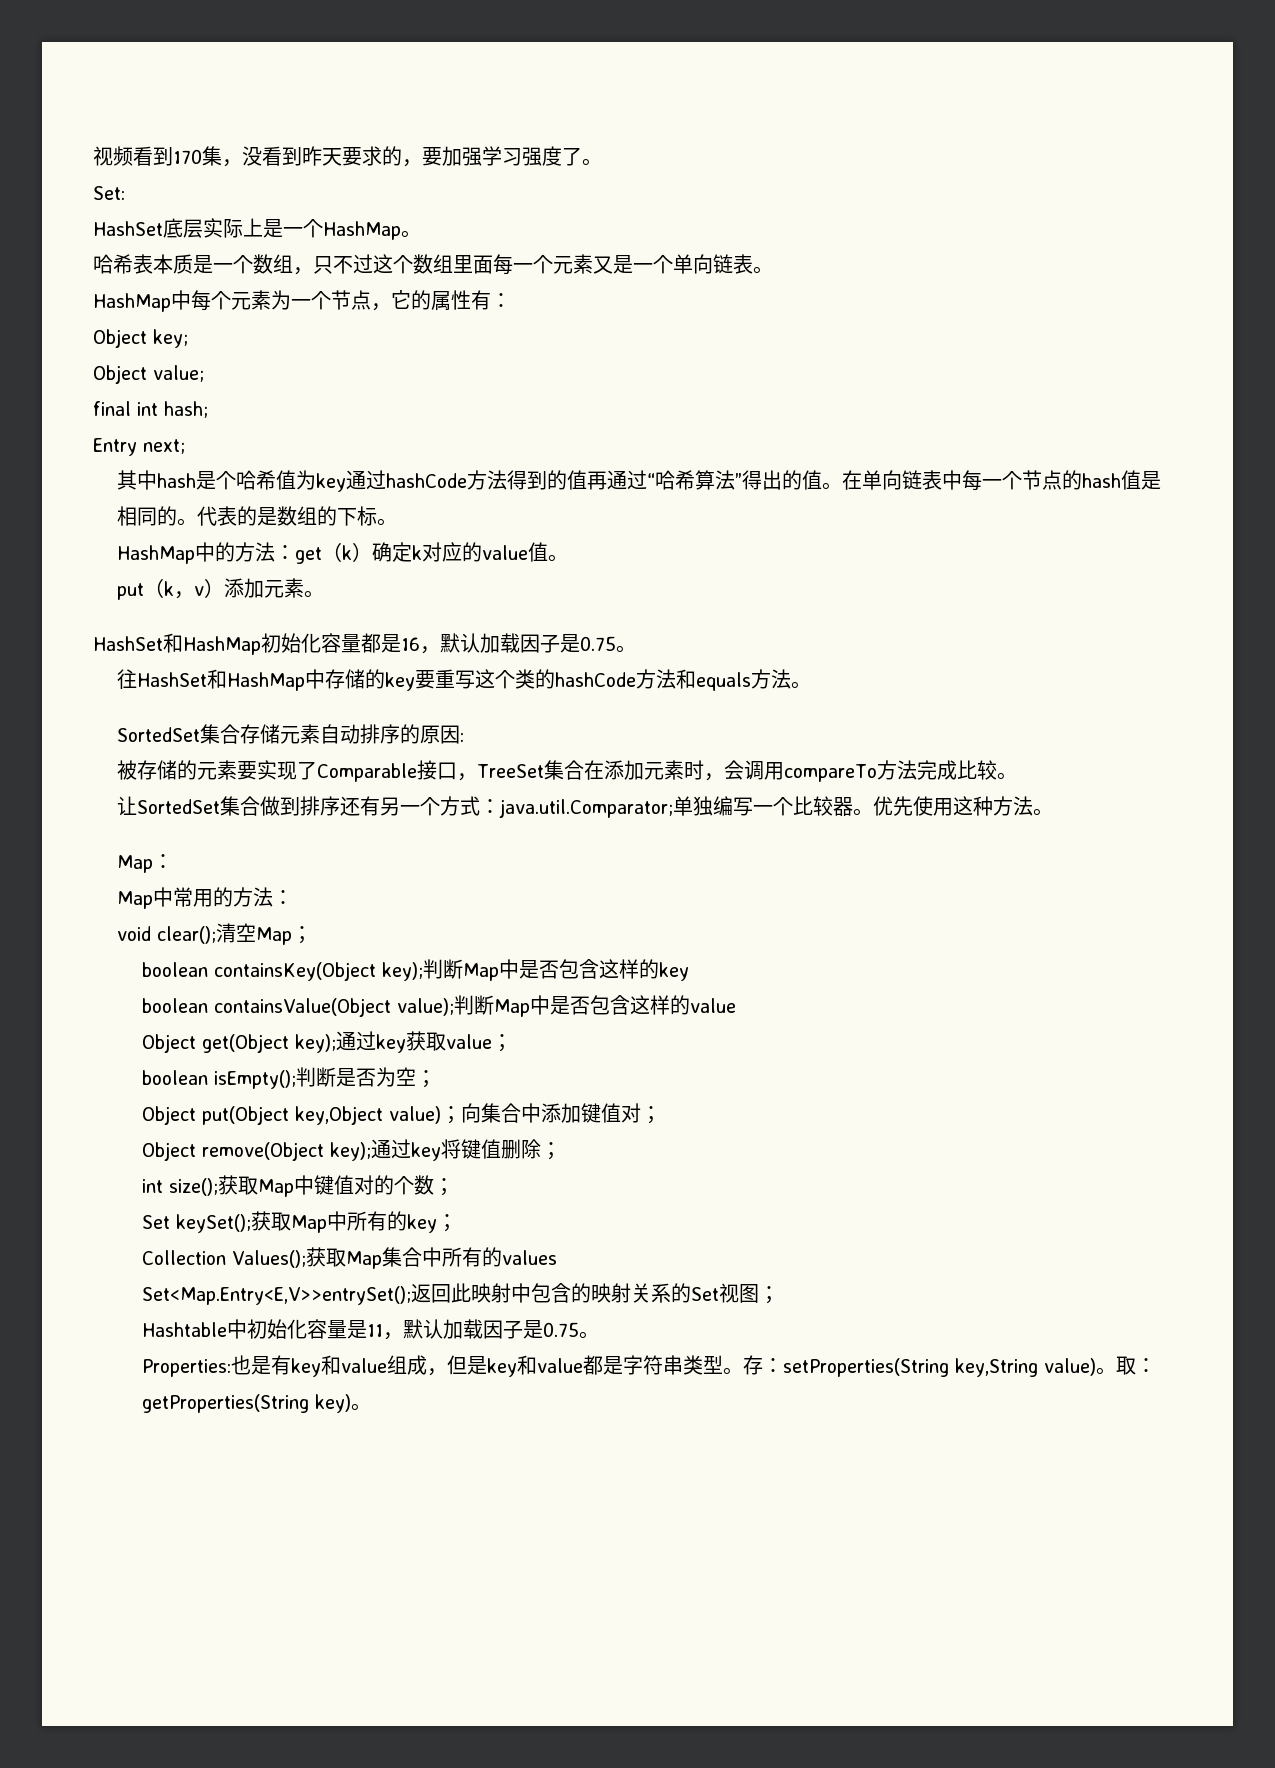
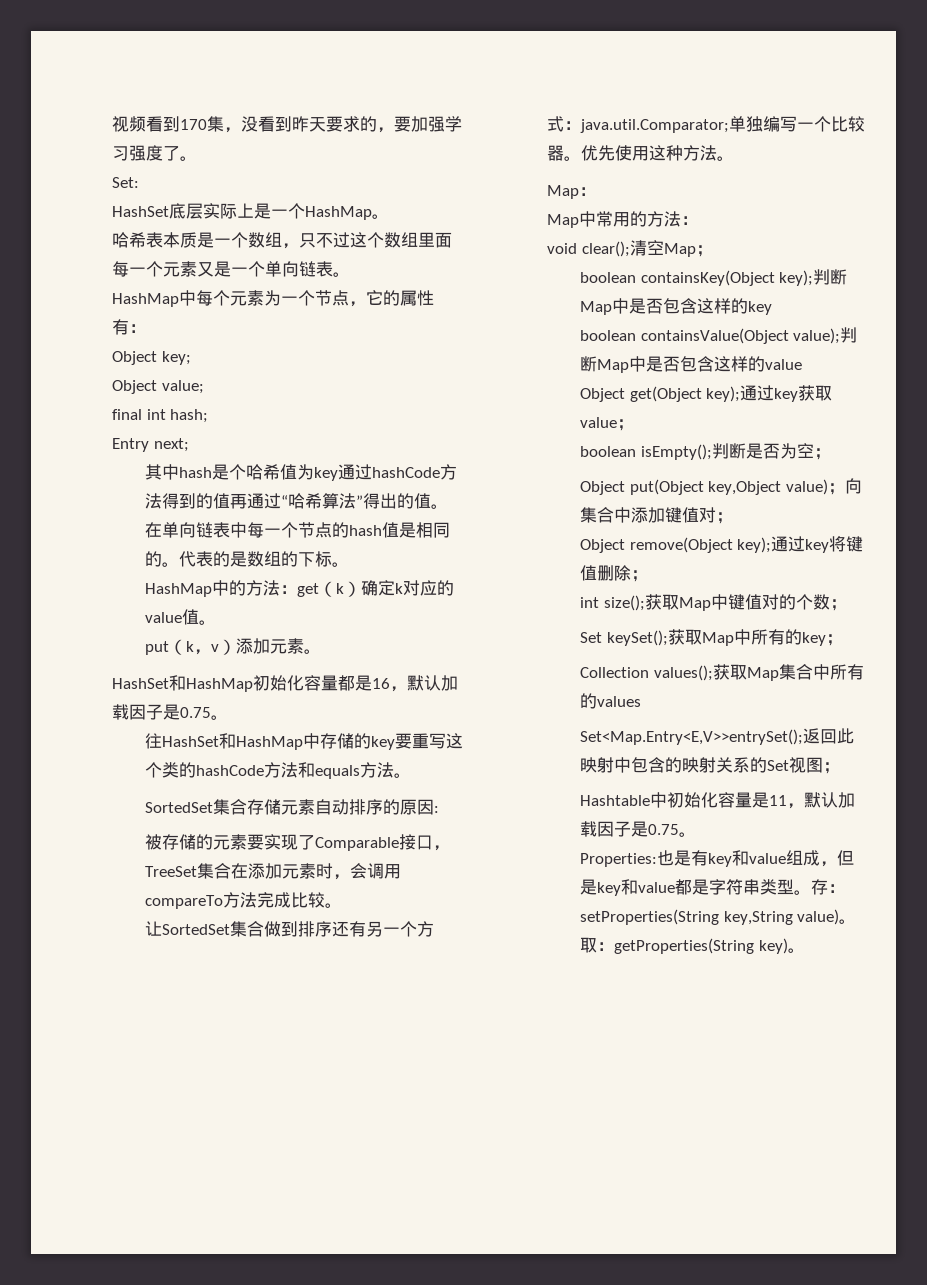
- Collection Values();获取Map集合中所有的values
+ Collection values();获取Map集合中所有的values

